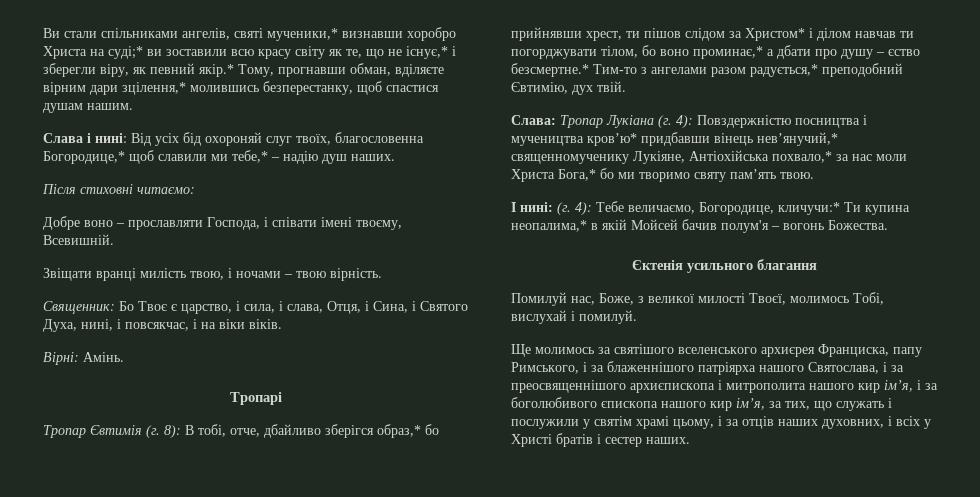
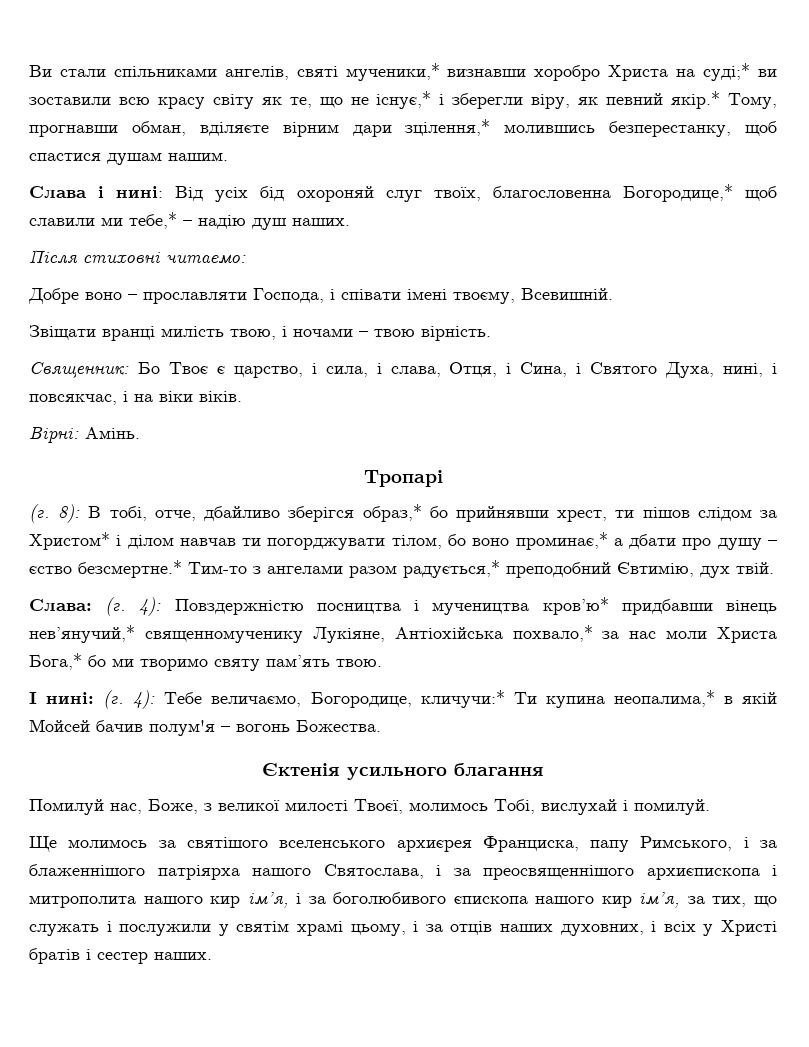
- Тропар Євтимія (г. 8): В тобі, отче, дбайливо зберігся образ,* бо прийнявши хрест, ти пішов слідом за Христом* і ділом навчав ти погорджувати тілом, бо воно проминає,* а дбати про душу – єство безсмертне.* Тим-то з ангелами разом радується,* преподобний Євтимію, дух твій.
+ (г. 8): В тобі, отче, дбайливо зберігся образ,* бо прийнявши хрест, ти пішов слідом за Христом* і ділом навчав ти погорджувати тілом, бо воно проминає,* а дбати про душу – єство безсмертне.* Тим-то з ангелами разом радується,* преподобний Євтимію, дух твій.
- Слава: Тропар Лукіана (г. 4): Повздержністю посництва і мучеництва кров’ю* придбавши вінець нев’янучий,* священномученику Лукіяне, Антіохійська похвало,* за нас моли Христа Бога,* бо ми творимо святу пам’ять твою.
+ Слава: (г. 4): Повздержністю посництва і мучеництва кров’ю* придбавши вінець нев’янучий,* священномученику Лукіяне, Антіохійська похвало,* за нас моли Христа Бога,* бо ми творимо святу пам’ять твою.

